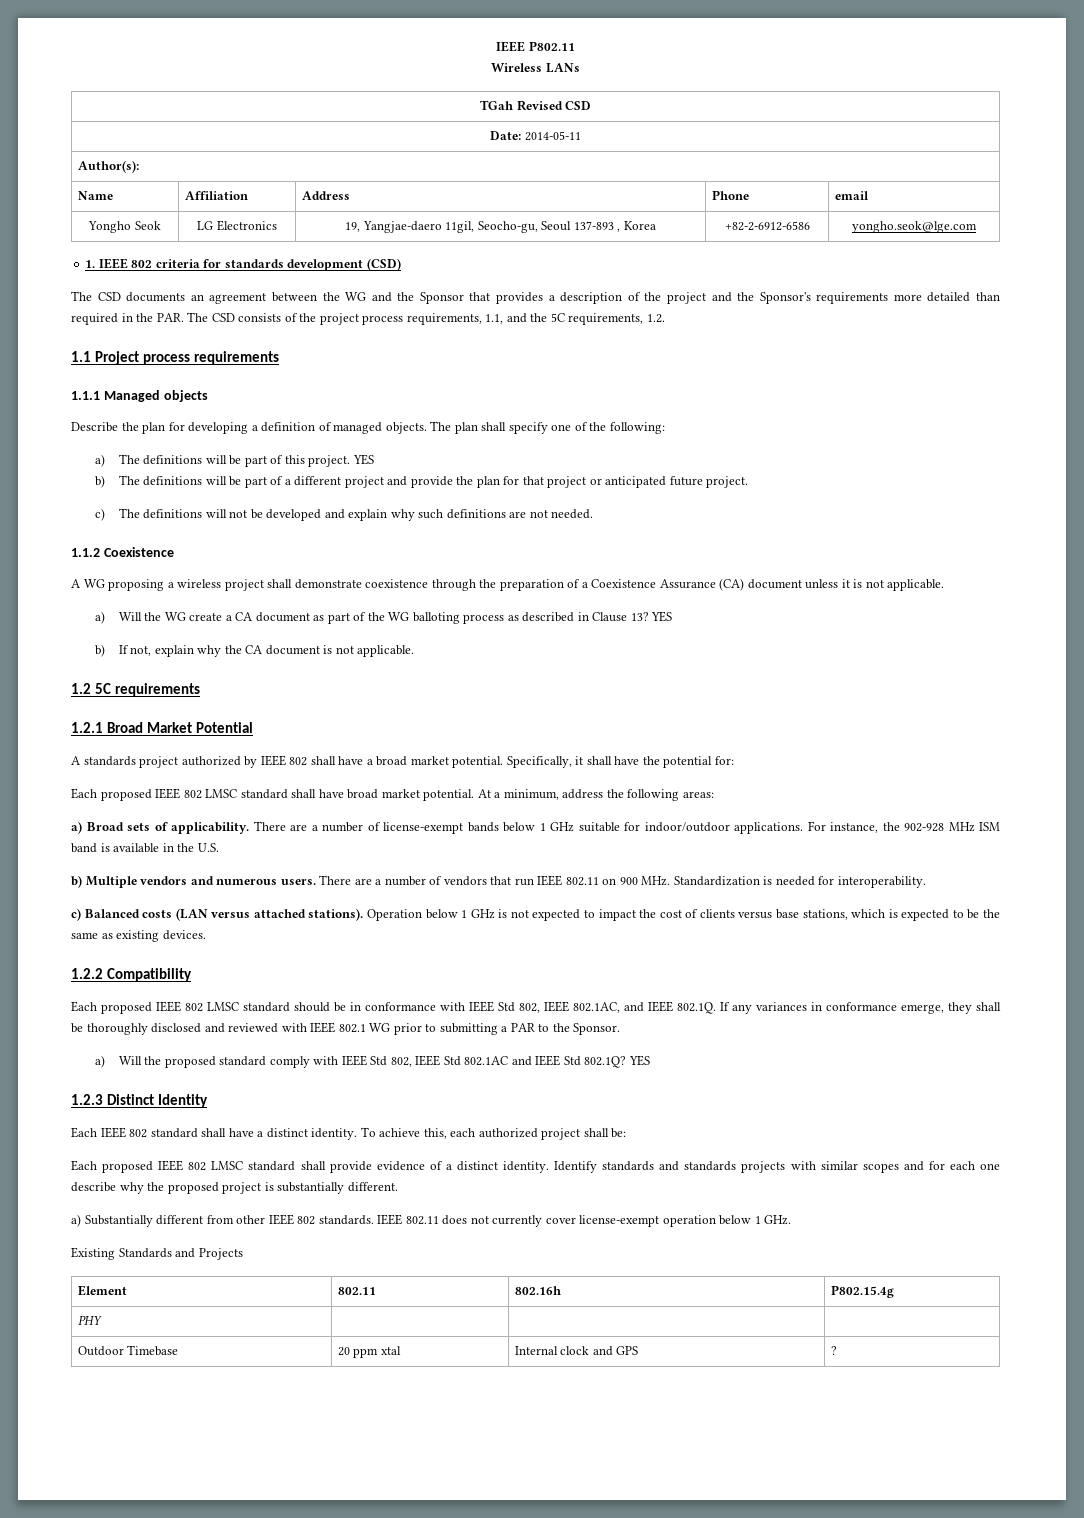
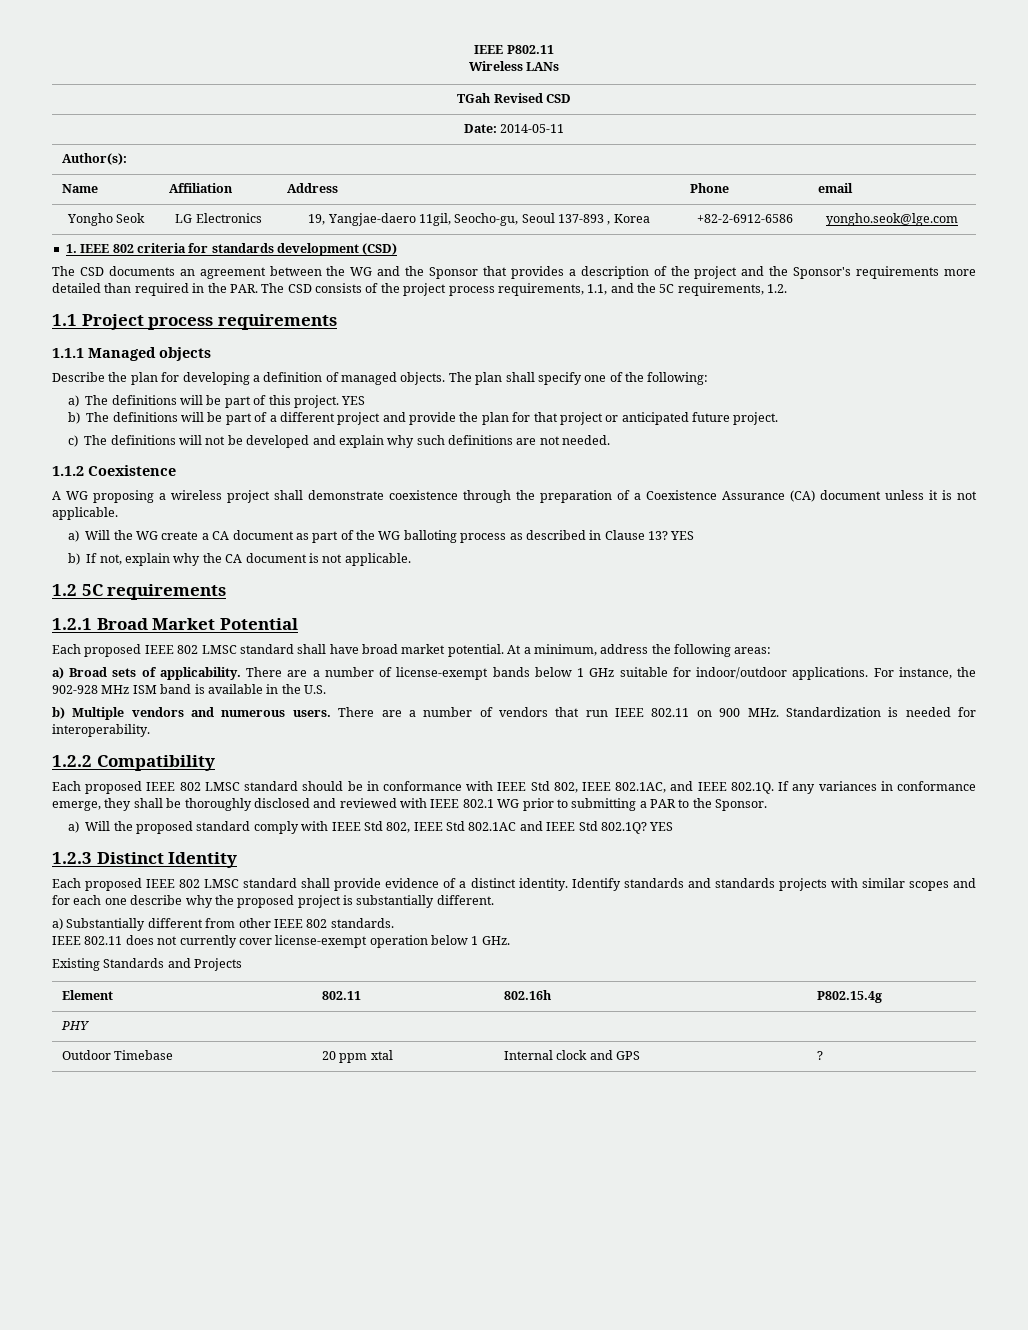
- A standards project authorized by IEEE 802 shall have a broad market potential. Specifically, it shall have the potential for:
- c) Balanced costs (LAN versus attached stations). Operation below 1 GHz is not expected to impact the cost of clients versus base stations, which is expected to be the same as existing devices.
- Each IEEE 802 standard shall have a distinct identity. To achieve this, each authorized project shall be:
- a) Substantially different from other IEEE 802 standards. IEEE 802.11 does not currently cover license-exempt operation below 1 GHz.
+ a) Substantially different from other IEEE 802 standards.
+ IEEE 802.11 does not currently cover license-exempt operation below 1 GHz.

